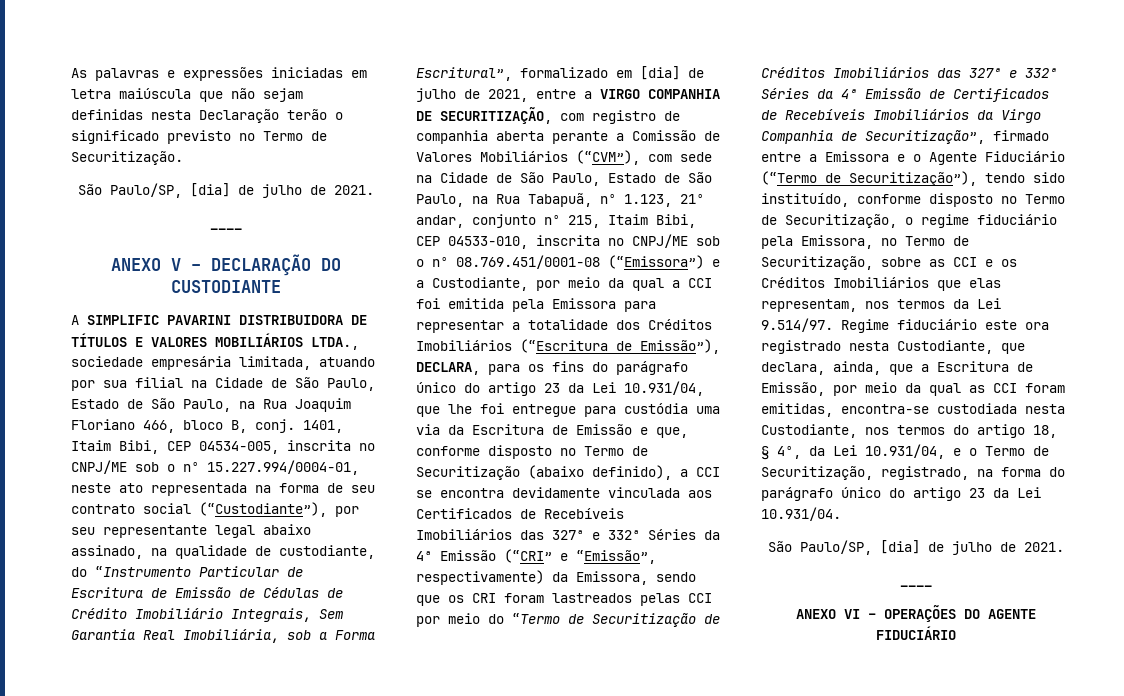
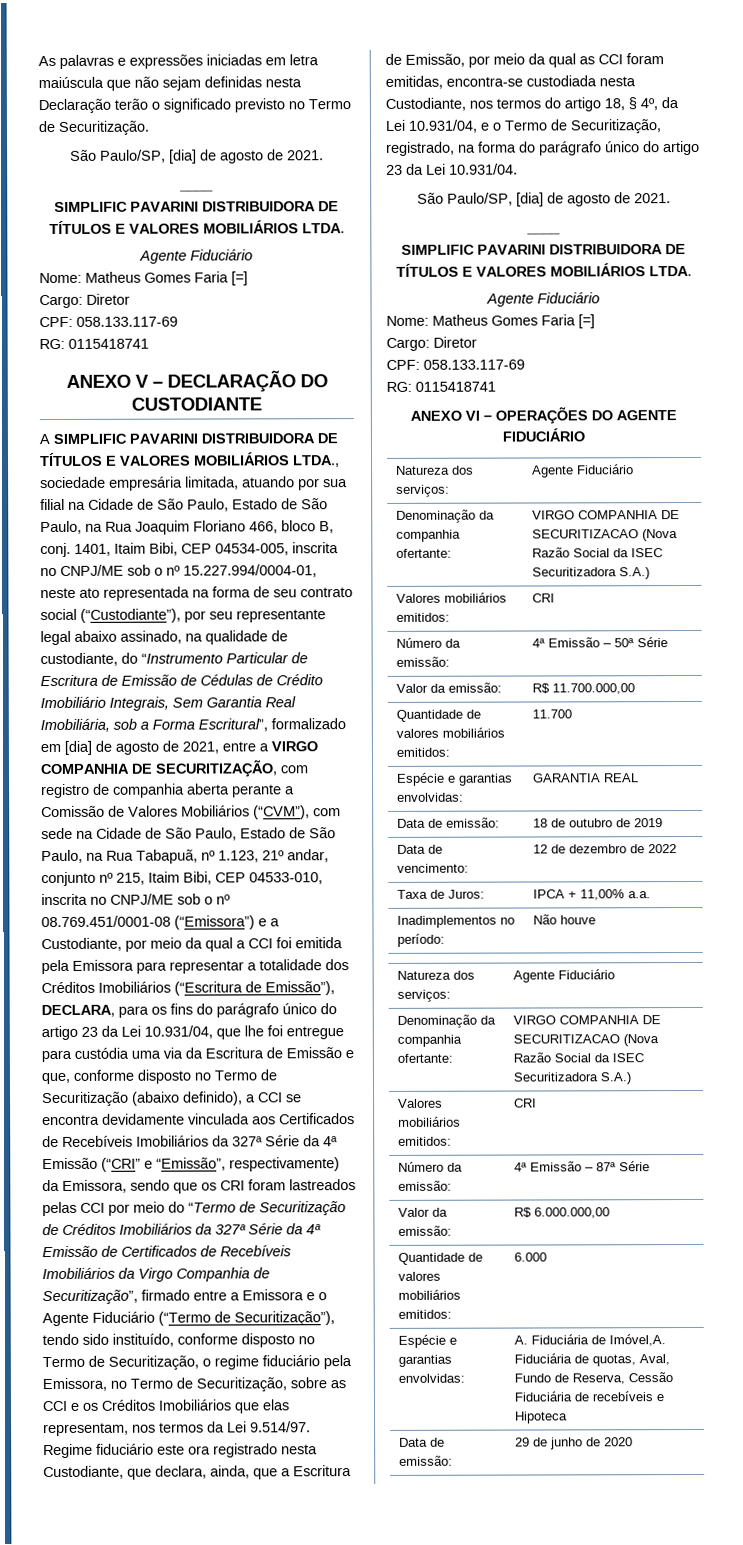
  As palavras e expressões iniciadas em letra maiúscula que não sejam definidas nesta Declaração terão o significado previsto no Termo de Securitização.
- São Paulo/SP, [dia] de julho de 2021.
+ São Paulo/SP, [dia] de agosto de 2021.
  ____
+ SIMPLIFIC PAVARINI DISTRIBUIDORA DE TÍTULOS E VALORES MOBILIÁRIOS LTDA.
+ Agente Fiduciário
+ Nome: Matheus Gomes Faria [=]
+ Cargo: Diretor
+ CPF: 058.133.117-69
+ RG: 0115418741
- 1401, Itaim Bibi, CEP 04534-005, inscrita no CNPJ/ME sob o nº 15.227.994/0004-01, neste ato representada na forma de seu contrato social (“Custodiante”), por seu representante legal abaixo assinado, na qualidade de custodiante, do “Instrumento Particular de Escritura de Emissão de Cédulas de Crédito Imobiliário Integrais, Sem Garantia Real Imobiliária, sob a Forma Escritural”, formalizado em [dia] de julho de 2021, entre a VIRGO COMPANHIA DE SECURITIZAÇÃO, com registro de companhia aberta perante a Comissão de Valores Mobiliários (“CVM”), com sede na Cidade de São Paulo, Estado de São Paulo, na Rua Tabapuã, nº 1.123, 21º andar, conjunto nº 215, Itaim Bibi, CEP 04533-010, inscrita no CNPJ/ME sob o nº 08.769.451/0001-08 (“Emissora”) e a Custodiante, por meio da qual a CCI foi emitida pela Emissora para representar a totalidade dos Créditos Imobiliários (“Escritura de Emissão”), DECLARA, para os fins do parágrafo único do artigo 23 da Lei 10.931/04, que lhe foi entregue para custódia uma via da Escritura de Emissão e que, conforme disposto no Termo de Securitização (abaixo definido), a CCI se encontra devidamente vinculada aos Certificados de Recebíveis Imobiliários das 327ª e 332ª Séries da 4ª Emissão (“CRI” e “Emissão”, respectivamente) da Emissora, sendo que os CRI foram lastreados pelas CCI por meio do “Termo de Securitização de Créditos Imobiliários das 327ª e 332ª Séries da 4ª Emissão de Certificados de Recebíveis Imobiliários da Virgo Companhia de Securitização”, firmado entre a Emissora e o Agente Fiduciário (“Termo de Securitização”), tendo sido instituído, conforme disposto no Termo de Securitização, o regime fiduciário pela Emissora, no Termo de Securitização, sobre as CCI e os Créditos Imobiliários que elas representam, nos termos da Lei 9.514/97. Regime fiduciário este ora registrado nesta Custodiante, que declara, ainda, que a Escritura de Emissão, por meio da qual as CCI foram emitidas, encontra-se custodiada nesta Custodiante, nos termos do artigo 18, § 4º, da Lei 10.931/04, e o Termo de Securitização, registrado, na forma do parágrafo único do artigo 23 da Lei 10.931/04.
- São Paulo/SP, [dia] de julho de 2021.
+ 1401, Itaim Bibi, CEP 04534-005, inscrita no CNPJ/ME sob o nº 15.227.994/0004-01, neste ato representada na forma de seu contrato social (“Custodiante”), por seu representante legal abaixo assinado, na qualidade de custodiante, do “Instrumento Particular de Escritura de Emissão de Cédulas de Crédito Imobiliário Integrais, Sem Garantia Real Imobiliária, sob a Forma Escritural”, formalizado em [dia] de agosto de 2021, entre a VIRGO COMPANHIA DE SECURITIZAÇÃO, com registro de companhia aberta perante a Comissão de Valores Mobiliários (“CVM”), com sede na Cidade de São Paulo, Estado de São Paulo, na Rua Tabapuã, nº 1.123, 21º andar, conjunto nº 215, Itaim Bibi, CEP 04533-010, inscrita no CNPJ/ME sob o nº 08.769.451/0001-08 (“Emissora”) e a Custodiante, por meio da qual a CCI foi emitida pela Emissora para representar a totalidade dos Créditos Imobiliários (“Escritura de Emissão”), DECLARA, para os fins do parágrafo único do artigo 23 da Lei 10.931/04, que lhe foi entregue para custódia uma via da Escritura de Emissão e que, conforme disposto no Termo de Securitização (abaixo definido), a CCI se encontra devidamente vinculada aos Certificados de Recebíveis Imobiliários da 327ª Série da 4ª Emissão (“CRI” e “Emissão”, respectivamente) da Emissora, sendo que os CRI foram lastreados pelas CCI por meio do “Termo de Securitização de Créditos Imobiliários da 327ª Série da 4ª Emissão de Certificados de Recebíveis Imobiliários da Virgo Companhia de Securitização”, firmado entre a Emissora e o Agente Fiduciário (“Termo de Securitização”), tendo sido instituído, conforme disposto no Termo de Securitização, o regime fiduciário pela Emissora, no Termo de Securitização, sobre as CCI e os Créditos Imobiliários que elas representam, nos termos da Lei 9.514/97. Regime fiduciário este ora registrado nesta Custodiante, que declara, ainda, que a Escritura de Emissão, por meio da qual as CCI foram emitidas, encontra-se custodiada nesta Custodiante, nos termos do artigo 18, § 4º, da Lei 10.931/04, e o Termo de Securitização, registrado, na forma do parágrafo único do artigo 23 da Lei 10.931/04.
+ São Paulo/SP, [dia] de agosto de 2021.
  ____
+ SIMPLIFIC PAVARINI DISTRIBUIDORA DE TÍTULOS E VALORES MOBILIÁRIOS LTDA.
+ Agente Fiduciário
+ Nome: Matheus Gomes Faria [=]
+ Cargo: Diretor
+ CPF: 058.133.117-69
+ RG: 0115418741
  ANEXO VI – OPERAÇÕES DO AGENTE FIDUCIÁRIO
+ Natureza dos serviços: | Agente Fiduciário
+ Denominação da companhia ofertante: | VIRGO COMPANHIA DE SECURITIZACAO (Nova Razão Social da ISEC Securitizadora S.A.)
+ Valores mobiliários emitidos: | CRI
+ Número da emissão: | 4ª Emissão – 50ª Série
+ Valor da emissão: | R$ 11.700.000,00
+ Quantidade de valores mobiliários emitidos: | 11.700
+ Espécie e garantias envolvidas: | GARANTIA REAL
+ Data de emissão: | 18 de outubro de 2019
+ Data de vencimento: | 12 de dezembro de 2022
+ Taxa de Juros: | IPCA + 11,00% a.a.
+ Inadimplementos no período: | Não houve
+ Natureza dos serviços: | Agente Fiduciário
+ Denominação da companhia ofertante: | VIRGO COMPANHIA DE SECURITIZACAO (Nova Razão Social da ISEC Securitizadora S.A.)
+ Valores mobiliários emitidos: | CRI
+ Número da emissão: | 4ª Emissão – 87ª Série
+ Valor da emissão: | R$ 6.000.000,00
+ Quantidade de valores mobiliários emitidos: | 6.000
+ Espécie e garantias envolvidas: | A. Fiduciária de Imóvel,A. Fiduciária de quotas, Aval, Fundo de Reserva, Cessão Fiduciária de recebíveis e Hipoteca
+ Data de emissão: | 29 de junho de 2020

